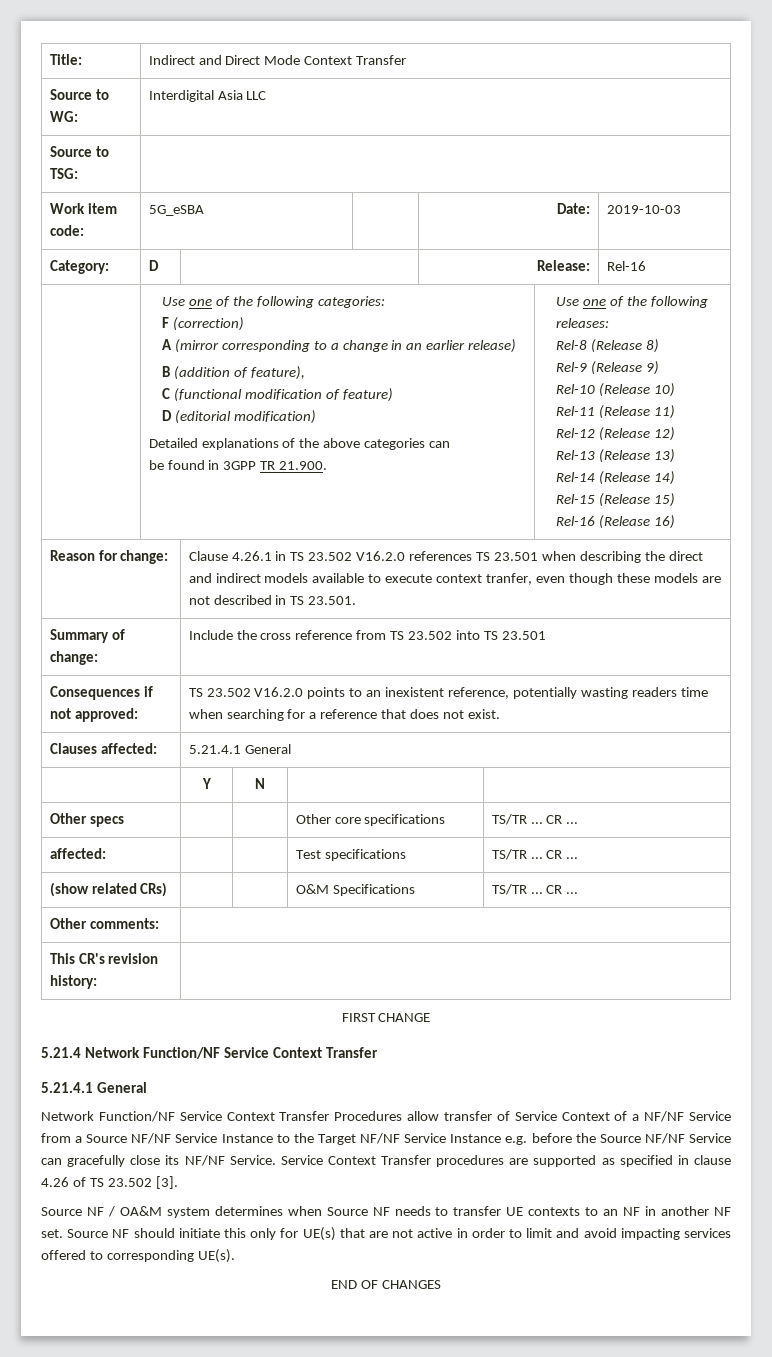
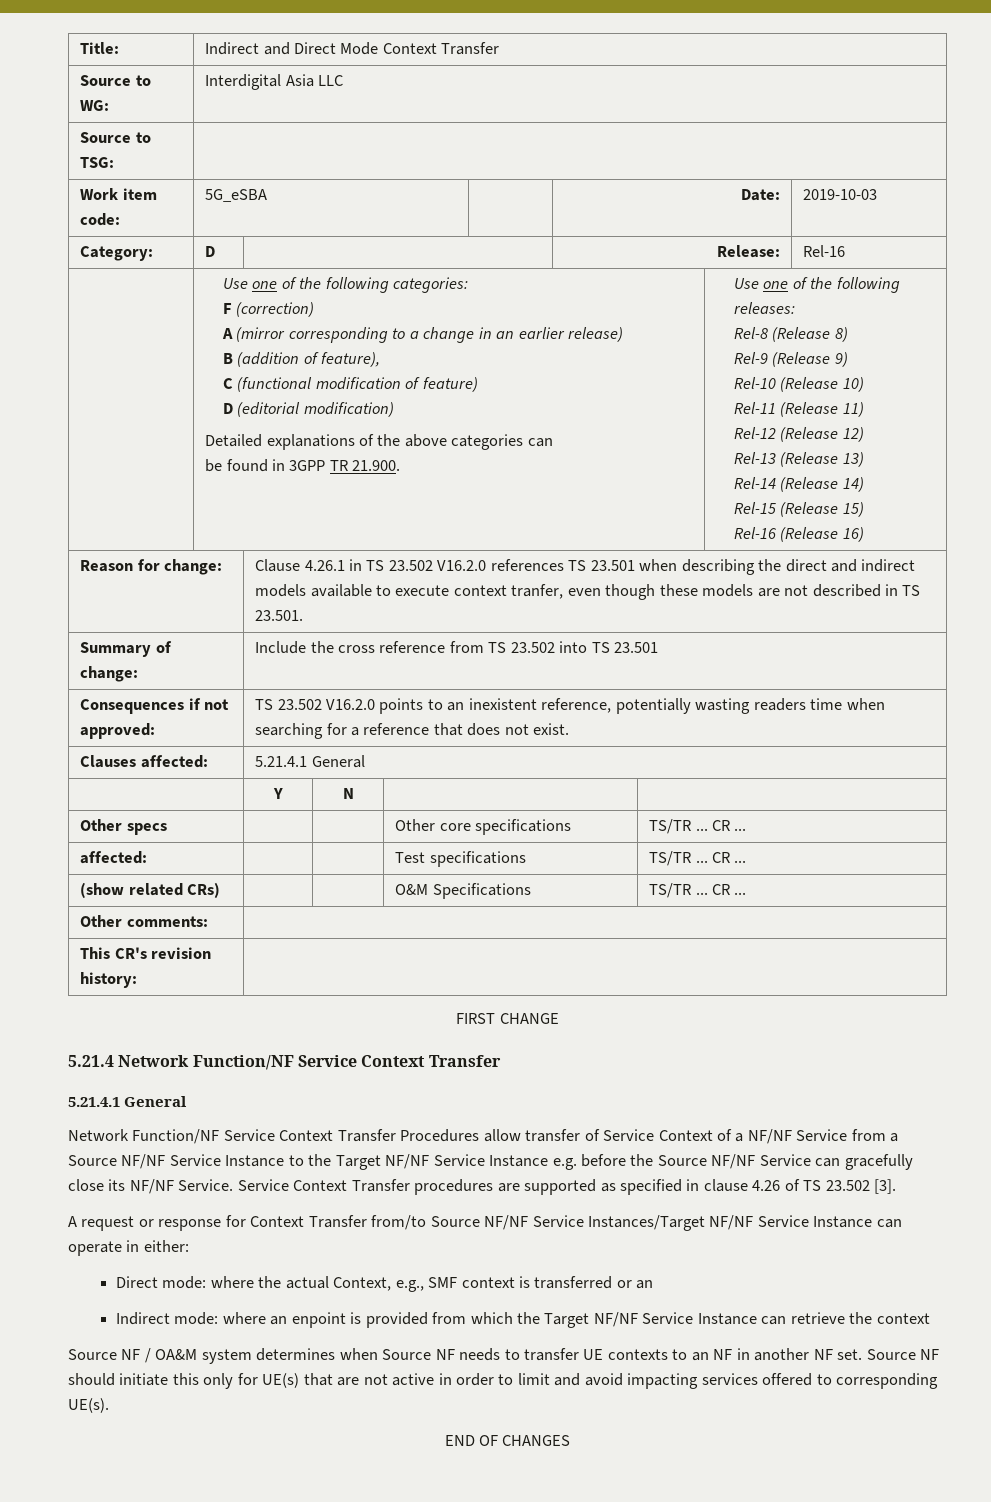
+ A request or response for Context Transfer from/to Source NF/NF Service Instances/Target NF/NF Service Instance can operate in either:
+ Direct mode: where the actual Context, e.g., SMF context is transferred or an
+ Indirect mode: where an enpoint is provided from which the Target NF/NF Service Instance can retrieve the context

